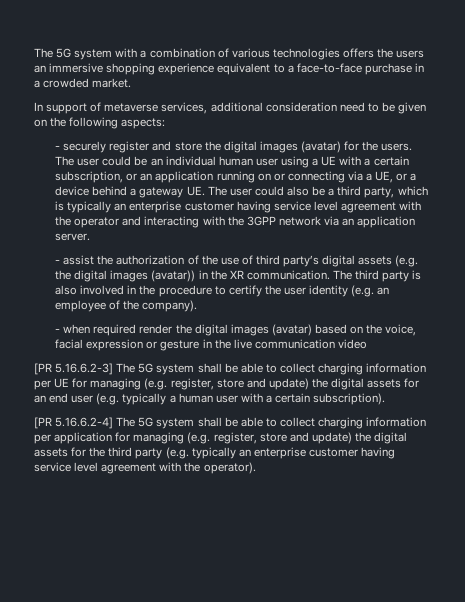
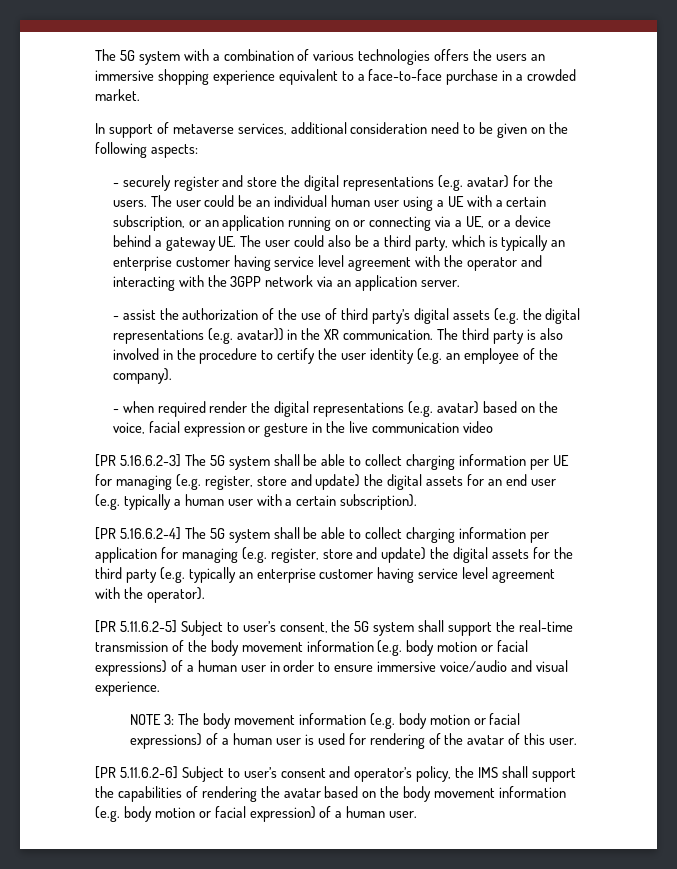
- - securely register and store the digital images (avatar) for the users.
+ - securely register and store the digital representations (e.g. avatar) for the users.
- - assist the authorization of the use of third party’s digital assets (e.g. the digital images (avatar)) in the XR communication.
+ - assist the authorization of the use of third party’s digital assets (e.g. the digital representations (e.g. avatar)) in the XR communication.
- - when required render the digital images (avatar) based on the voice, facial expression or gesture in the live communication video
+ - when required render the digital representations (e.g. avatar) based on the voice, facial expression or gesture in the live communication video
+ [PR 5.11.6.2-5] Subject to user’s consent, the 5G system shall support the real-time transmission of the body movement information (e.g. body motion or facial expressions) of a human user in order to ensure immersive voice/audio and visual experience.
+ NOTE 3: The body movement information (e.g. body motion or facial expressions) of a human user is used for rendering of the avatar of this user.
+ [PR 5.11.6.2-6] Subject to user’s consent and operator’s policy, the IMS shall support the capabilities of rendering the avatar based on the body movement information (e.g. body motion or facial expression) of a human user.

